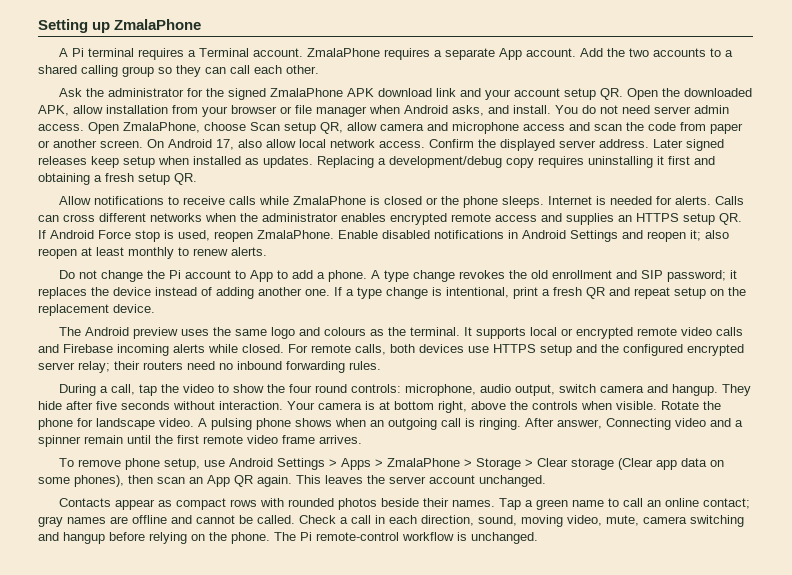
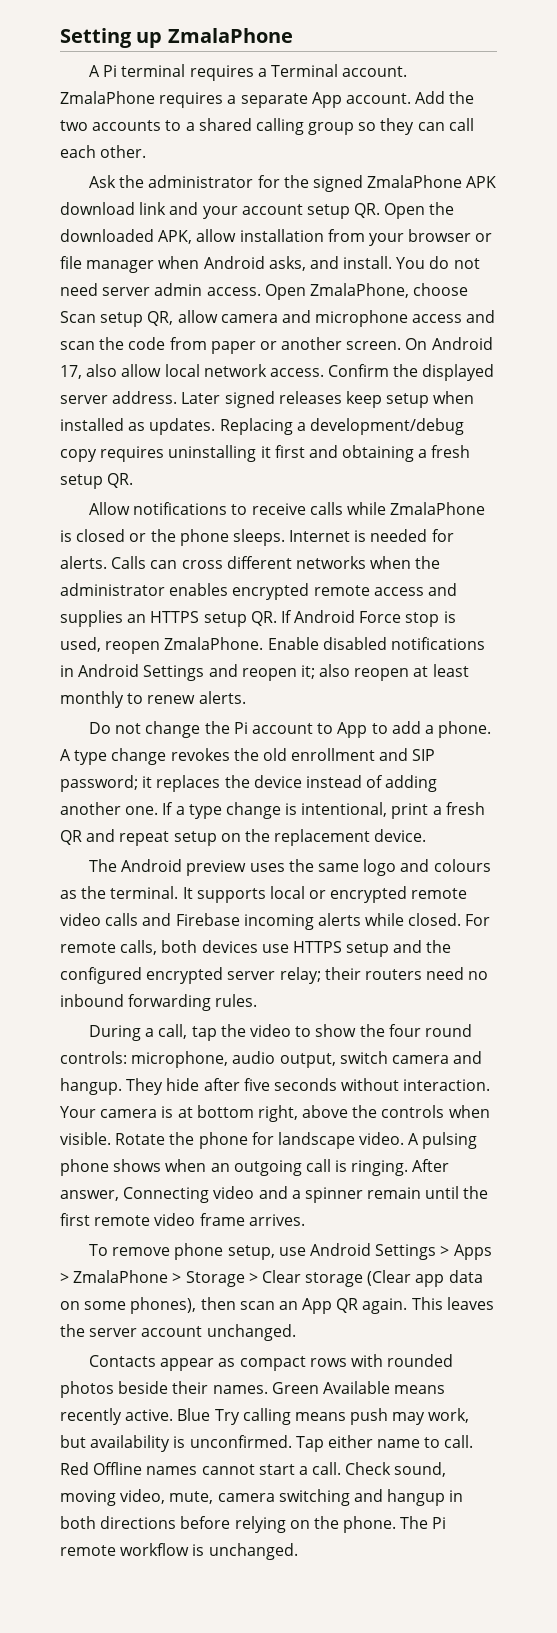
- Tap a green name to call an online contact; gray names are offline and cannot be called. Check a call in each direction, sound, moving video, mute, camera switching and hangup before relying on the phone.
+ Green Available means recently active. Blue Try calling means push may work, but availability is unconfirmed. Tap either name to call. Red Offline names cannot start a call. Check sound, moving video, mute, camera switching and hangup in both directions before relying on the phone.
- The Pi remote-control workflow is unchanged.
+ The Pi remote workflow is unchanged.

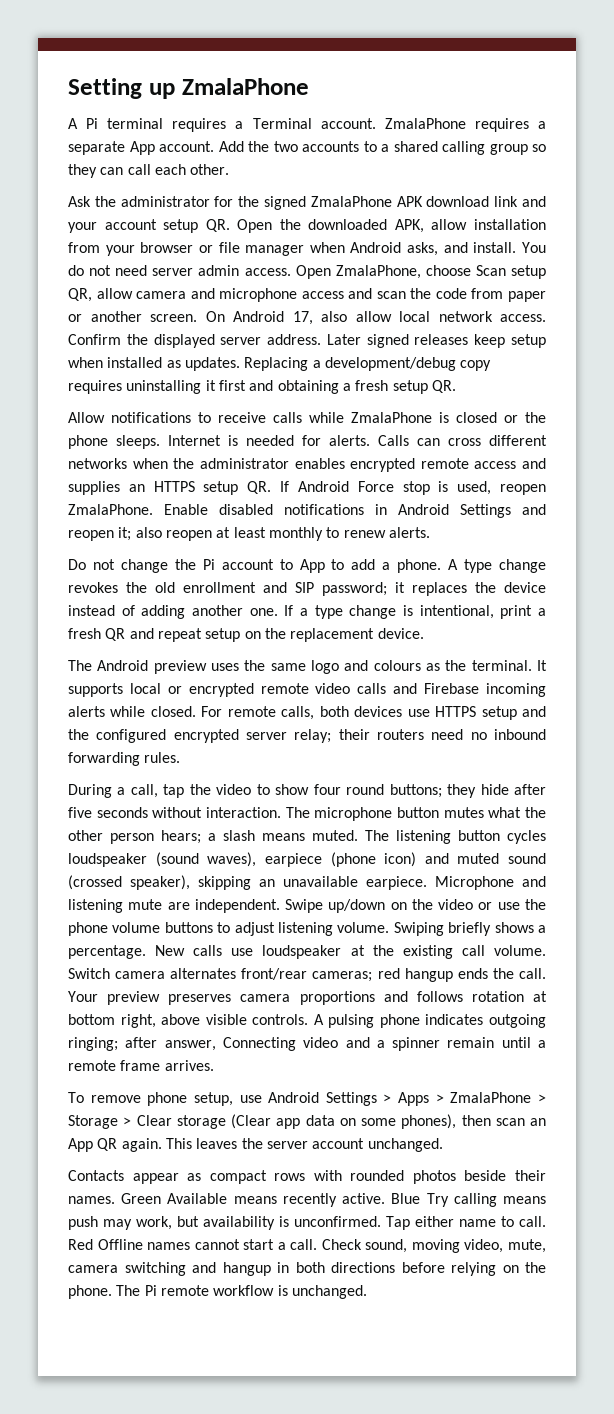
- During a call, tap the video to show the four round controls: microphone, audio output, switch camera and hangup. They hide after five seconds without interaction.
+ During a call, tap the video to show four round buttons; they hide after five seconds without interaction.
- Your camera is at bottom right, above the controls when visible. Rotate the phone for landscape video. A pulsing phone shows when an outgoing call is ringing. After answer, Connecting video and a spinner remain until the first remote video frame arrives.
+ The microphone button mutes what the other person hears; a slash means muted. The listening button cycles loudspeaker (sound waves), earpiece (phone icon) and muted sound (crossed speaker), skipping an unavailable earpiece. Microphone and listening mute are independent. Swipe up/down on the video or use the phone volume buttons to adjust listening volume. Swiping briefly shows a percentage. New calls use loudspeaker at the existing call volume. Switch camera alternates front/rear cameras; red hangup ends the call. Your preview preserves camera proportions and follows rotation at bottom right, above visible controls. A pulsing phone indicates outgoing ringing; after answer, Connecting video and a spinner remain until a remote frame arrives.

